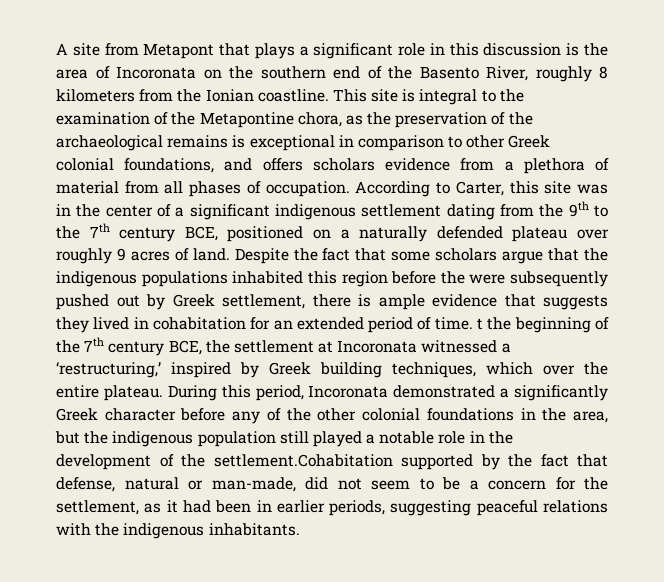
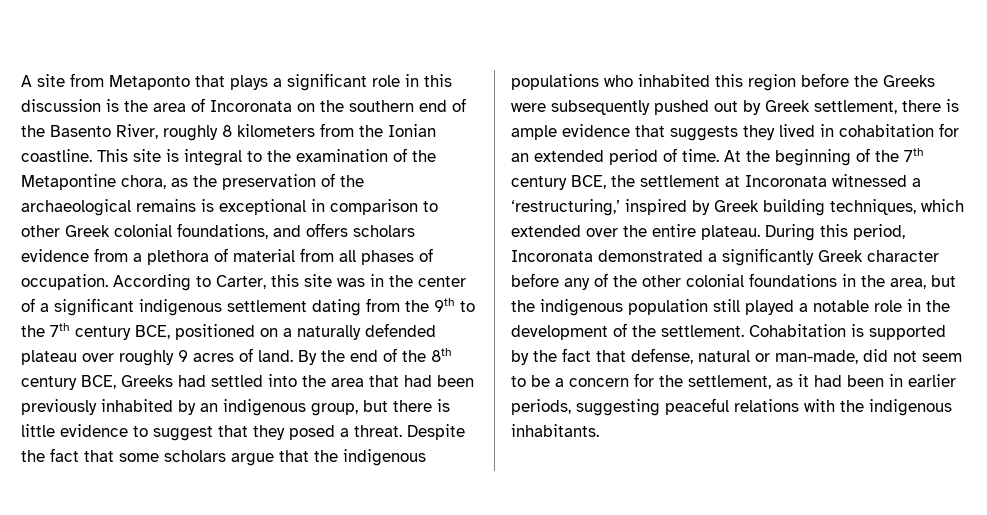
- A site from Metapont that plays a significant role in this discussion is the area of Incoronata on the southern end of the Basento River, roughly 8 kilometers from the Ionian coastline.
+ A site from Metaponto that plays a significant role in this discussion is the area of Incoronata on the southern end of the Basento River, roughly 8 kilometers from the Ionian coastline.
+ By the end of the 8th century BCE, Greeks had settled into the area that had been previously inhabited by an indigenous group, but there is little evidence to suggest that they posed a threat.
- Despite the fact that some scholars argue that the indigenous populations inhabited this region before the were subsequently pushed out by Greek settlement, there is ample evidence that suggests they lived in cohabitation for an extended period of time. t the beginning of the 7th century BCE, the settlement at Incoronata witnessed a ‘restructuring,’ inspired by Greek building techniques, which over the entire plateau.
+ Despite the fact that some scholars argue that the indigenous populations who inhabited this region before the Greeks were subsequently pushed out by Greek settlement, there is ample evidence that suggests they lived in cohabitation for an extended period of time. At the beginning of the 7th century BCE, the settlement at Incoronata witnessed a ‘restructuring,’ inspired by Greek building techniques, which extended over the entire plateau.
- During this period, Incoronata demonstrated a significantly Greek character before any of the other colonial foundations in the area, but the indigenous population still played a notable role in the development of the settlement.Cohabitation supported by the fact that defense, natural or man-made, did not seem to be a concern for the settlement, as it had been in earlier periods, suggesting peaceful relations with the indigenous inhabitants.
+ During this period, Incoronata demonstrated a significantly Greek character before any of the other colonial foundations in the area, but the indigenous population still played a notable role in the development of the settlement. Cohabitation is supported by the fact that defense, natural or man-made, did not seem to be a concern for the settlement, as it had been in earlier periods, suggesting peaceful relations with the indigenous inhabitants.

